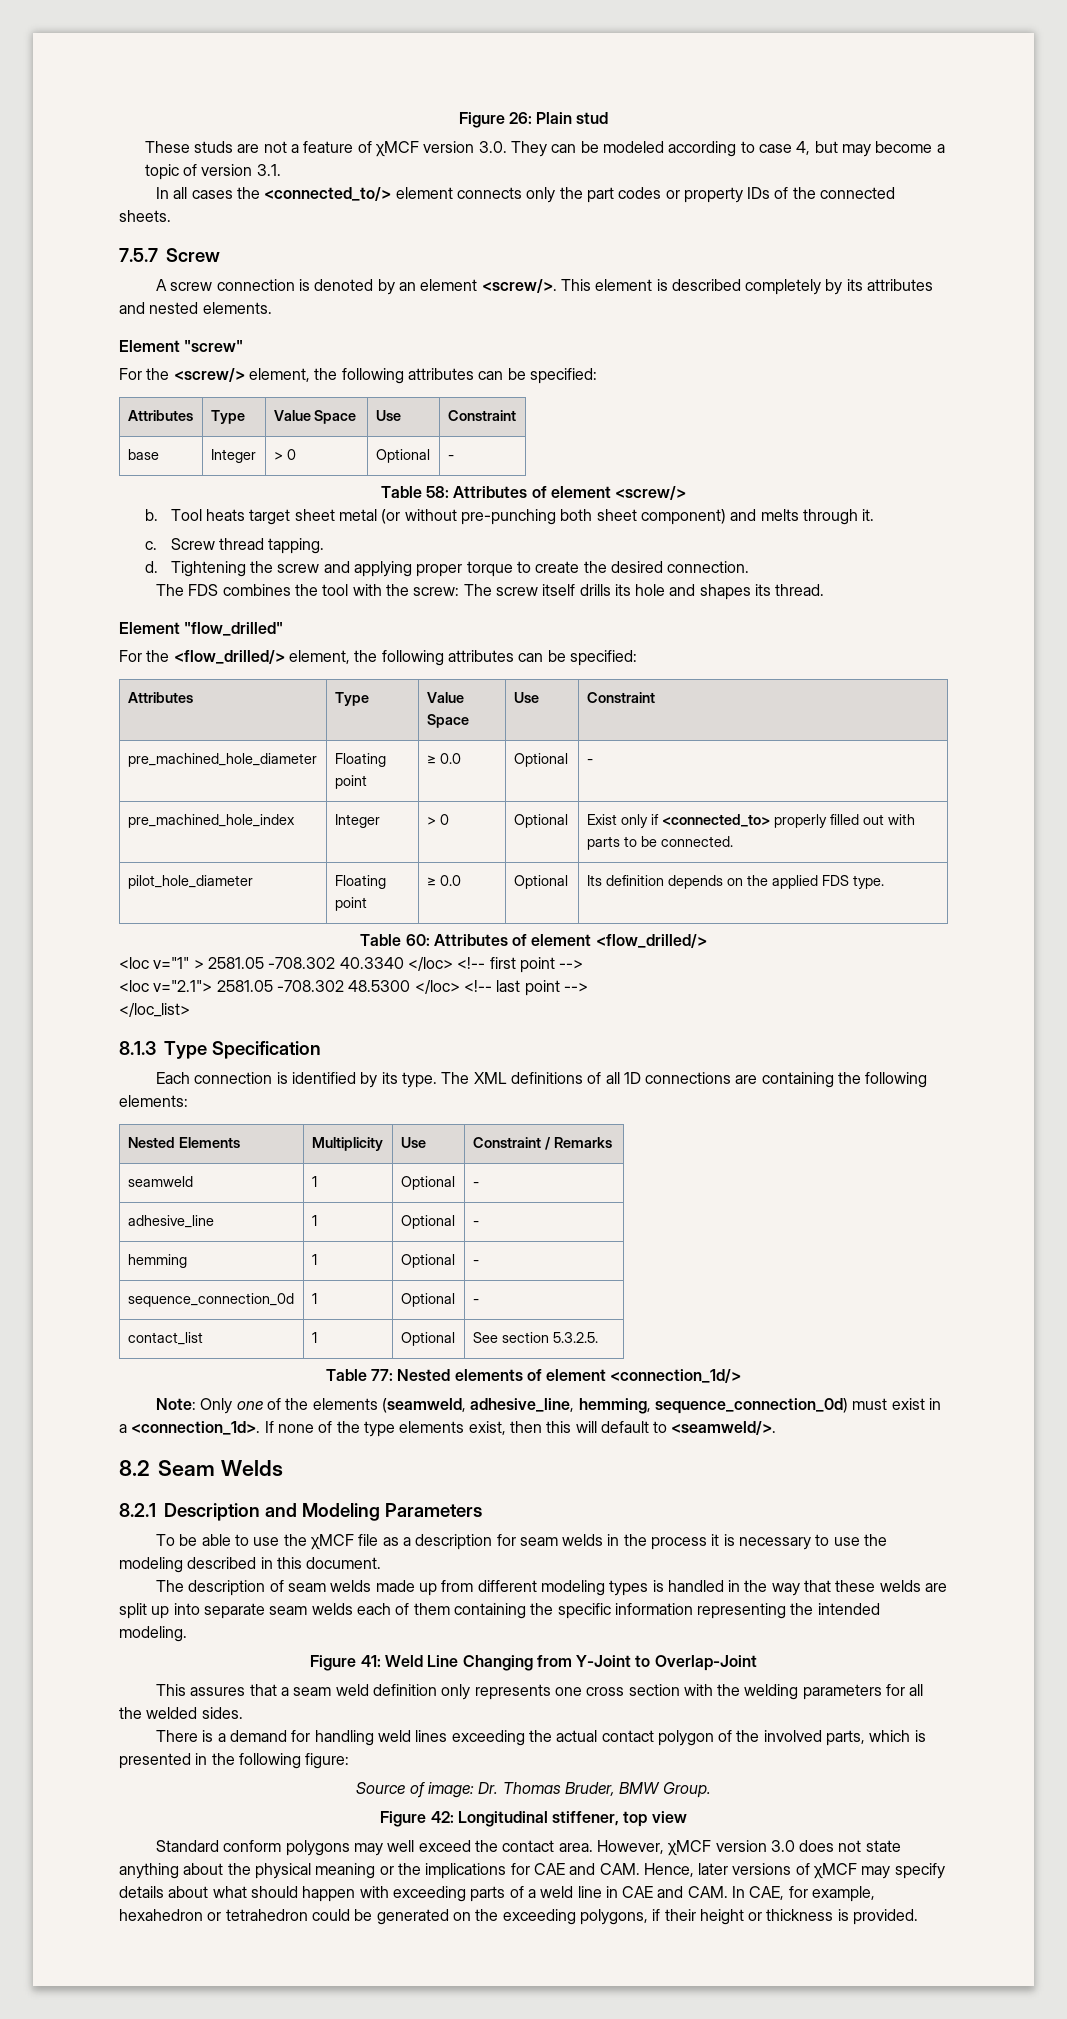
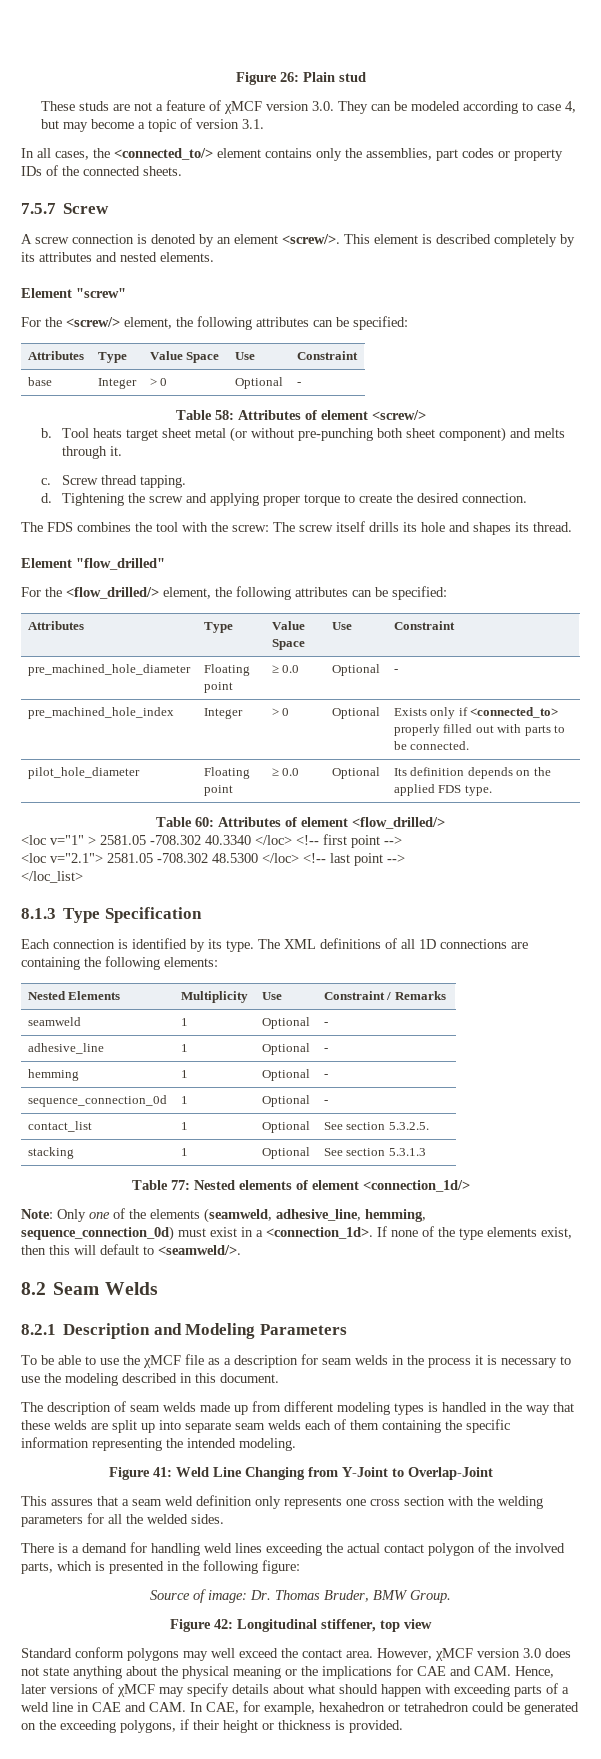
- In all cases the <connected_to/> element connects only the part codes or property IDs of the connected sheets.
+ In all cases, the <connected_to/> element contains only the assemblies, part codes or property IDs of the connected sheets.
- pre_machined_hole_index | Integer | > 0 | Optional | Exist only if <connected_to> properly filled out with parts to be connected.
+ pre_machined_hole_index | Integer | > 0 | Optional | Exists only if <connected_to> properly filled out with parts to be connected.
+ stacking | 1 | Optional | See section 5.3.1.3

